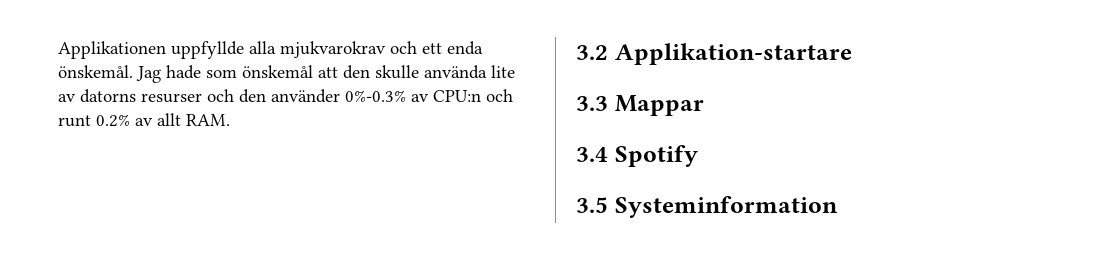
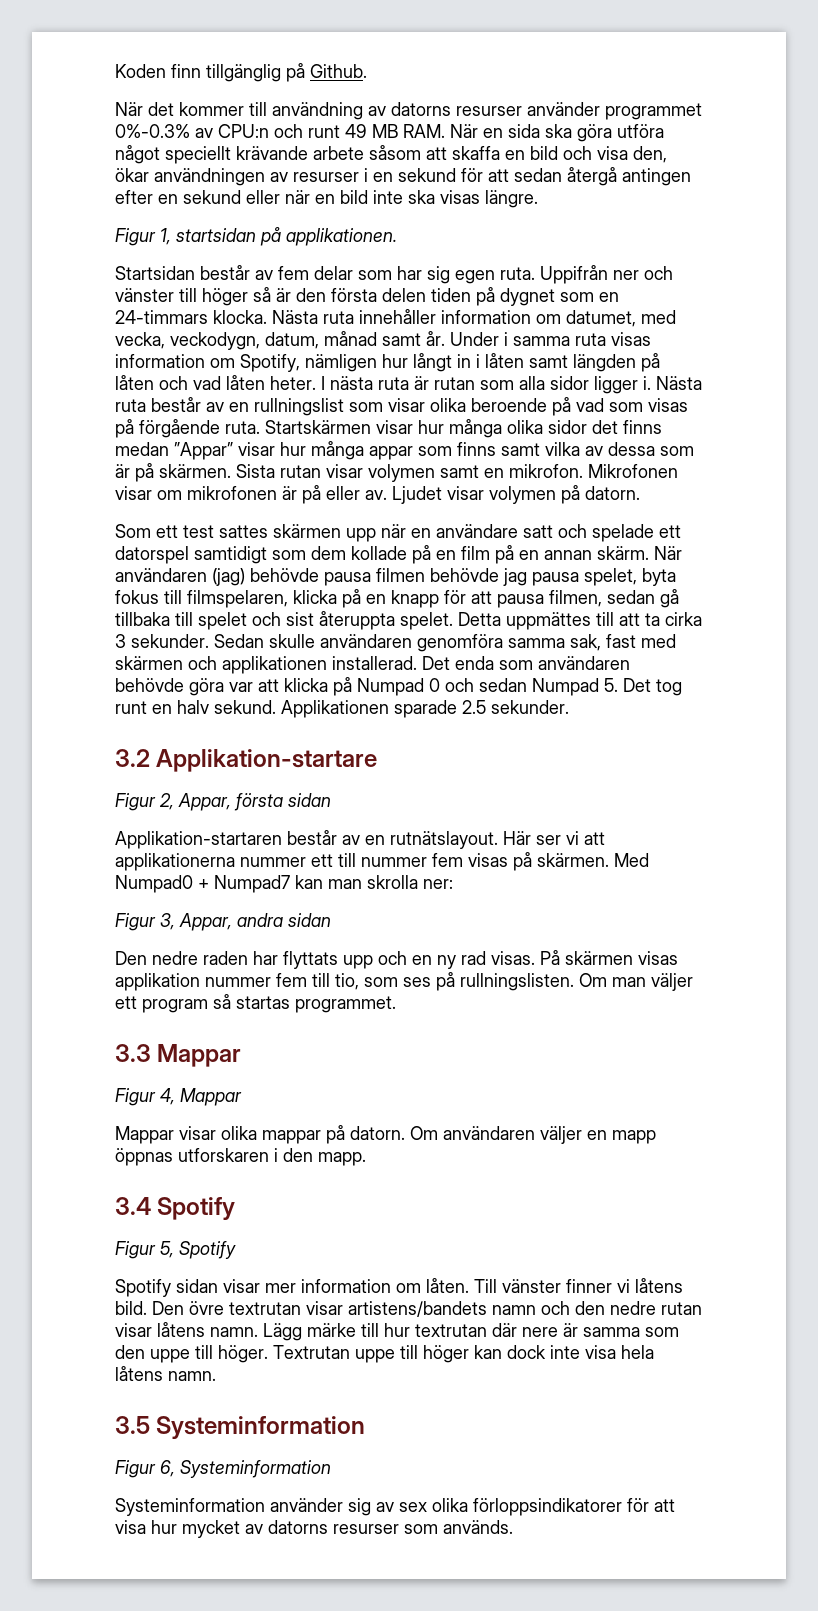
- Applikationen uppfyllde alla mjukvarokrav och ett enda önskemål. Jag hade som önskemål att den skulle använda lite av datorns resurser och den använder 0%-0.3% av CPU:n och runt 0.2% av allt RAM.
+ Koden finn tillgänglig på Github.
+ När det kommer till användning av datorns resurser använder programmet 0%-0.3% av CPU:n och runt 49 MB RAM. När en sida ska göra utföra något speciellt krävande arbete såsom att skaffa en bild och visa den, ökar användningen av resurser i en sekund för att sedan återgå antingen efter en sekund eller när en bild inte ska visas längre.
+ Figur 1, startsidan på applikationen.
+ Startsidan består av fem delar som har sig egen ruta. Uppifrån ner och vänster till höger så är den första delen tiden på dygnet som en 24-timmars klocka. Nästa ruta innehåller information om datumet, med vecka, veckodygn, datum, månad samt år. Under i samma ruta visas information om Spotify, nämligen hur långt in i låten samt längden på låten och vad låten heter. I nästa ruta är rutan som alla sidor ligger i. Nästa ruta består av en rullningslist som visar olika beroende på vad som visas på förgående ruta. Startskärmen visar hur många olika sidor det finns medan ”Appar” visar hur många appar som finns samt vilka av dessa som är på skärmen. Sista rutan visar volymen samt en mikrofon. Mikrofonen visar om mikrofonen är på eller av. Ljudet visar volymen på datorn.
+ Som ett test sattes skärmen upp när en användare satt och spelade ett datorspel samtidigt som dem kollade på en film på en annan skärm. När användaren (jag) behövde pausa filmen behövde jag pausa spelet, byta fokus till filmspelaren, klicka på en knapp för att pausa filmen, sedan gå tillbaka till spelet och sist återuppta spelet. Detta uppmättes till att ta cirka 3 sekunder. Sedan skulle användaren genomföra samma sak, fast med skärmen och applikationen installerad. Det enda som användaren behövde göra var att klicka på Numpad 0 och sedan Numpad 5. Det tog runt en halv sekund. Applikationen sparade 2.5 sekunder.
  3.2 Applikation-startare
+ Figur 2, Appar, första sidan
+ Applikation-startaren består av en rutnätslayout. Här ser vi att applikationerna nummer ett till nummer fem visas på skärmen. Med Numpad0 + Numpad7 kan man skrolla ner:
+ Figur 3, Appar, andra sidan
+ Den nedre raden har flyttats upp och en ny rad visas. På skärmen visas applikation nummer fem till tio, som ses på rullningslisten. Om man väljer ett program så startas programmet.
  3.3 Mappar
+ Figur 4, Mappar
+ Mappar visar olika mappar på datorn. Om användaren väljer en mapp öppnas utforskaren i den mapp.
  3.4 Spotify
+ Figur 5, Spotify
+ Spotify sidan visar mer information om låten. Till vänster finner vi låtens bild. Den övre textrutan visar artistens/bandets namn och den nedre rutan visar låtens namn. Lägg märke till hur textrutan där nere är samma som den uppe till höger. Textrutan uppe till höger kan dock inte visa hela låtens namn.
  3.5 Systeminformation
+ Figur 6, Systeminformation
+ Systeminformation använder sig av sex olika förloppsindikatorer för att visa hur mycket av datorns resurser som används.

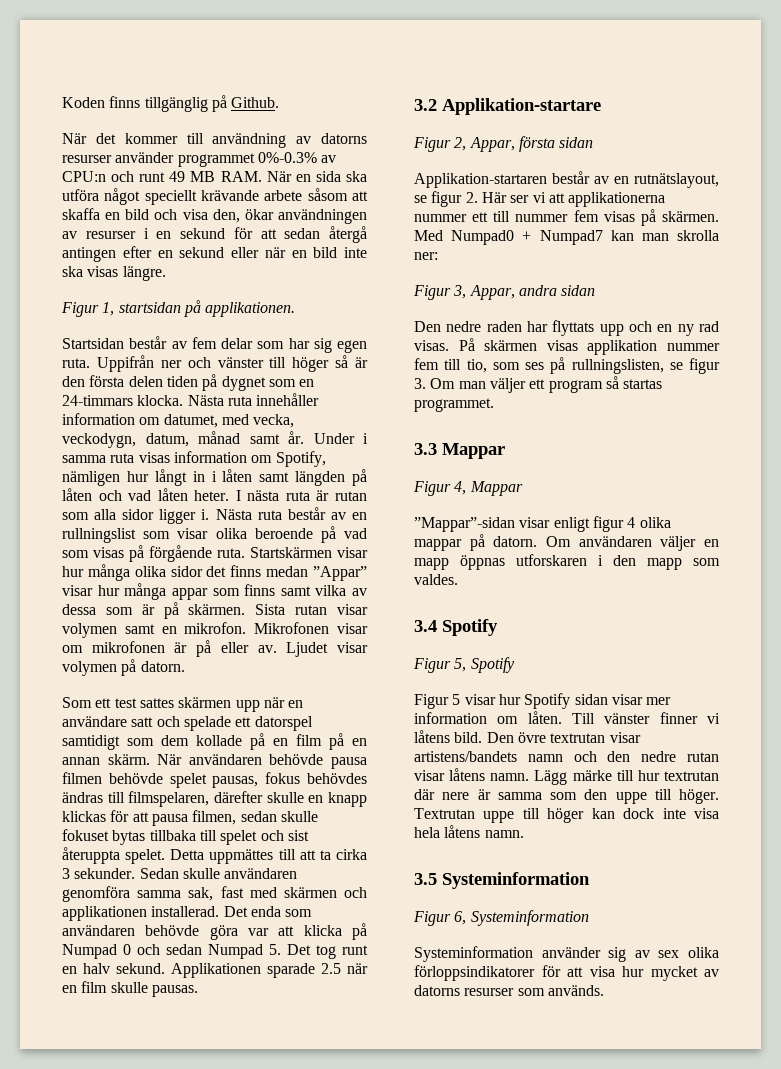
- Koden finn tillgänglig på Github.
+ Koden finns tillgänglig på Github.
- När det kommer till användning av datorns resurser använder programmet 0%-0.3% av CPU:n och runt 49 MB RAM. När en sida ska göra utföra något speciellt krävande arbete såsom att skaffa en bild och visa den, ökar användningen av resurser i en sekund för att sedan återgå antingen efter en sekund eller när en bild inte ska visas längre.
+ När det kommer till användning av datorns resurser använder programmet 0%-0.3% av CPU:n och runt 49 MB RAM. När en sida ska utföra något speciellt krävande arbete såsom att skaffa en bild och visa den, ökar användningen av resurser i en sekund för att sedan återgå antingen efter en sekund eller när en bild inte ska visas längre.
- När användaren (jag) behövde pausa filmen behövde jag pausa spelet, byta fokus till filmspelaren, klicka på en knapp för att pausa filmen, sedan gå tillbaka till spelet och sist återuppta spelet.
+ När användaren behövde pausa filmen behövde spelet pausas, fokus behövdes ändras till filmspelaren, därefter skulle en knapp klickas för att pausa filmen, sedan skulle fokuset bytas tillbaka till spelet och sist återuppta spelet.
- Applikationen sparade 2.5 sekunder.
+ Applikationen sparade 2.5 när en film skulle pausas.
- Applikation-startaren består av en rutnätslayout. Här ser vi att applikationerna nummer ett till nummer fem visas på skärmen.
+ Applikation-startaren består av en rutnätslayout, se figur 2. Här ser vi att applikationerna nummer ett till nummer fem visas på skärmen.
- På skärmen visas applikation nummer fem till tio, som ses på rullningslisten. Om man väljer ett program så startas programmet.
+ På skärmen visas applikation nummer fem till tio, som ses på rullningslisten, se figur 3. Om man väljer ett program så startas programmet.
- Mappar visar olika mappar på datorn.
+ ”Mappar”-sidan visar enligt figur 4 olika mappar på datorn.
- Om användaren väljer en mapp öppnas utforskaren i den mapp.
+ Om användaren väljer en mapp öppnas utforskaren i den mapp som valdes.
- Spotify sidan visar mer information om låten.
+ Figur 5 visar hur Spotify sidan visar mer information om låten.

